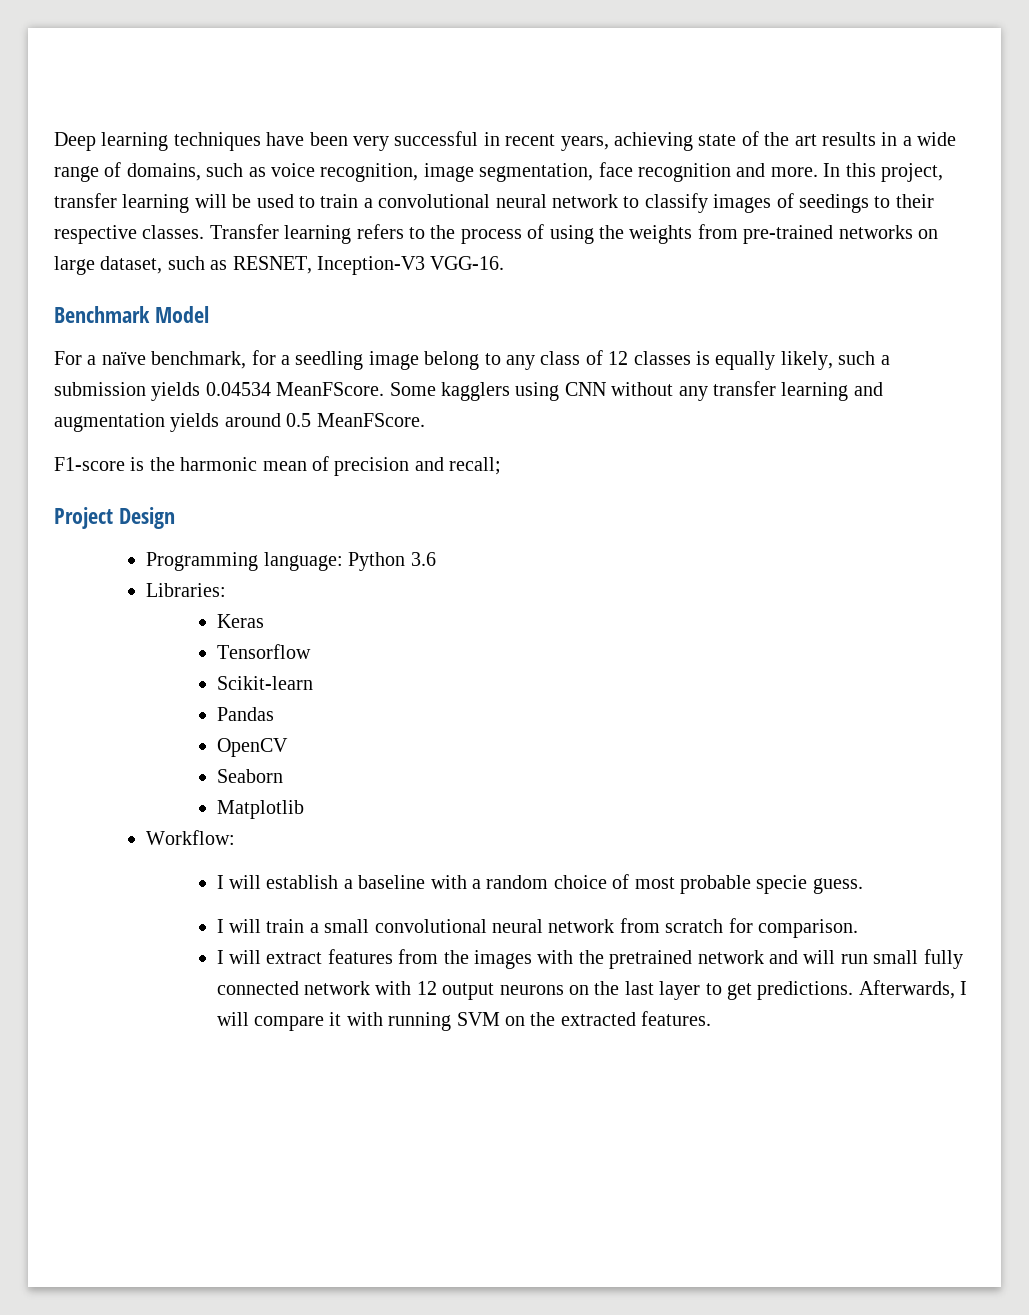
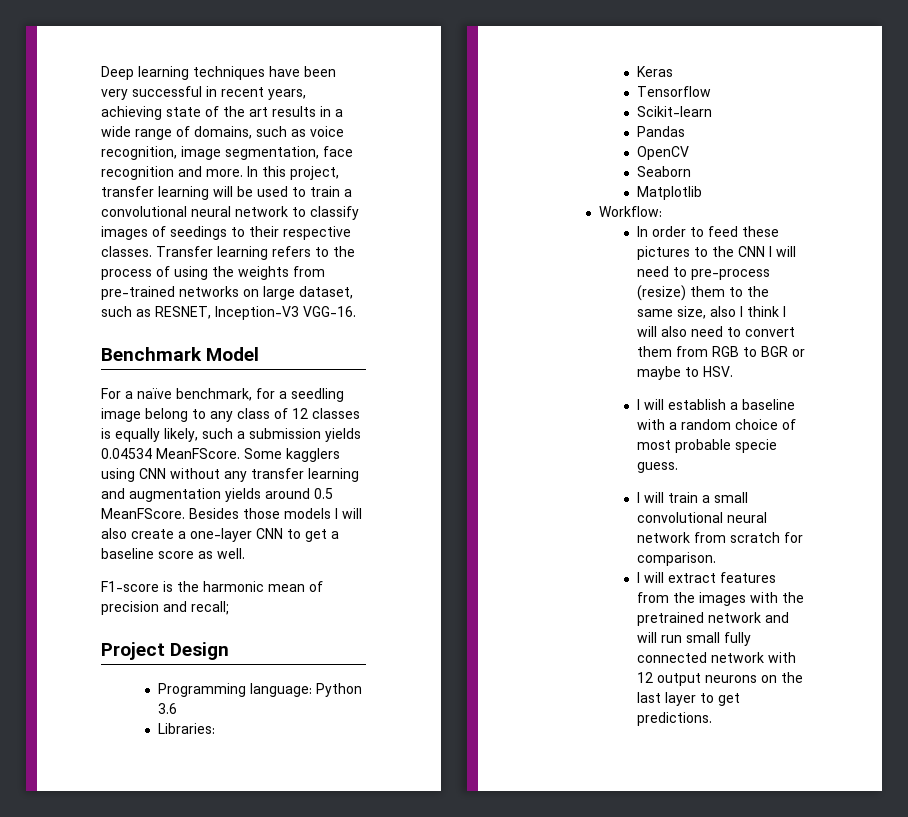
+ Besides those models I will also create a one-layer CNN to get a baseline score as well.
+ In order to feed these pictures to the CNN I will need to pre-process (resize) them to the same size, also I think I will also need to convert them from RGB to BGR or maybe to HSV.
- Afterwards, I will compare it with running SVM on the extracted features.

